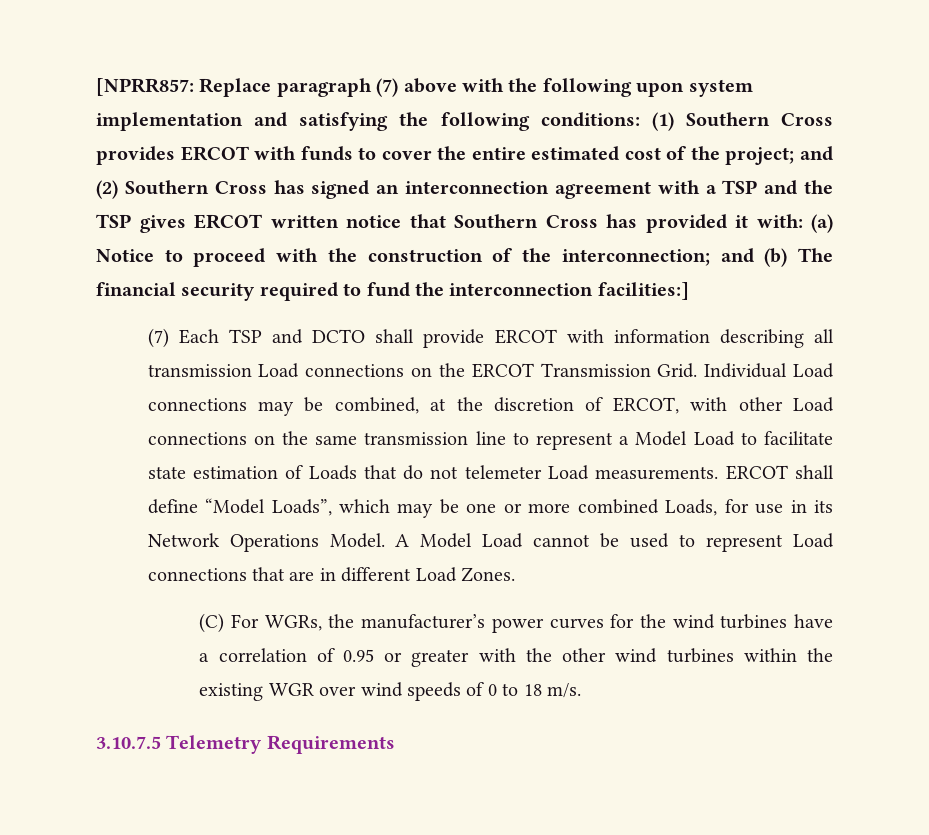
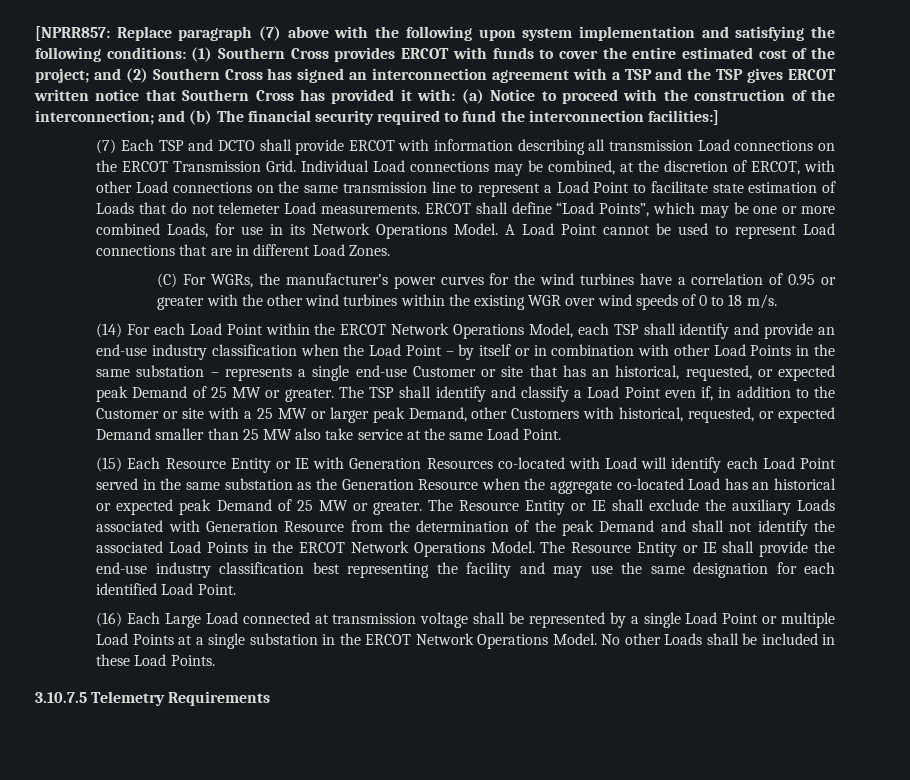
- Individual Load connections may be combined, at the discretion of ERCOT, with other Load connections on the same transmission line to represent a Model Load to facilitate state estimation of Loads that do not telemeter Load measurements.
+ Individual Load connections may be combined, at the discretion of ERCOT, with other Load connections on the same transmission line to represent a Load Point to facilitate state estimation of Loads that do not telemeter Load measurements.
- ERCOT shall define “Model Loads”, which may be one or more combined Loads, for use in its Network Operations Model.
+ ERCOT shall define “Load Points”, which may be one or more combined Loads, for use in its Network Operations Model.
- A Model Load cannot be used to represent Load connections that are in different Load Zones.
+ A Load Point cannot be used to represent Load connections that are in different Load Zones.
+ (14) For each Load Point within the ERCOT Network Operations Model, each TSP shall identify and provide an end-use industry classification when the Load Point – by itself or in combination with other Load Points in the same substation – represents a single end-use Customer or site that has an historical, requested, or expected peak Demand of 25 MW or greater. The TSP shall identify and classify a Load Point even if, in addition to the Customer or site with a 25 MW or larger peak Demand, other Customers with historical, requested, or expected Demand smaller than 25 MW also take service at the same Load Point.
+ (15) Each Resource Entity or IE with Generation Resources co-located with Load will identify each Load Point served in the same substation as the Generation Resource when the aggregate co-located Load has an historical or expected peak Demand of 25 MW or greater. The Resource Entity or IE shall exclude the auxiliary Loads associated with Generation Resource from the determination of the peak Demand and shall not identify the associated Load Points in the ERCOT Network Operations Model. The Resource Entity or IE shall provide the end-use industry classification best representing the facility and may use the same designation for each identified Load Point.
+ (16) Each Large Load connected at transmission voltage shall be represented by a single Load Point or multiple Load Points at a single substation in the ERCOT Network Operations Model. No other Loads shall be included in these Load Points.

